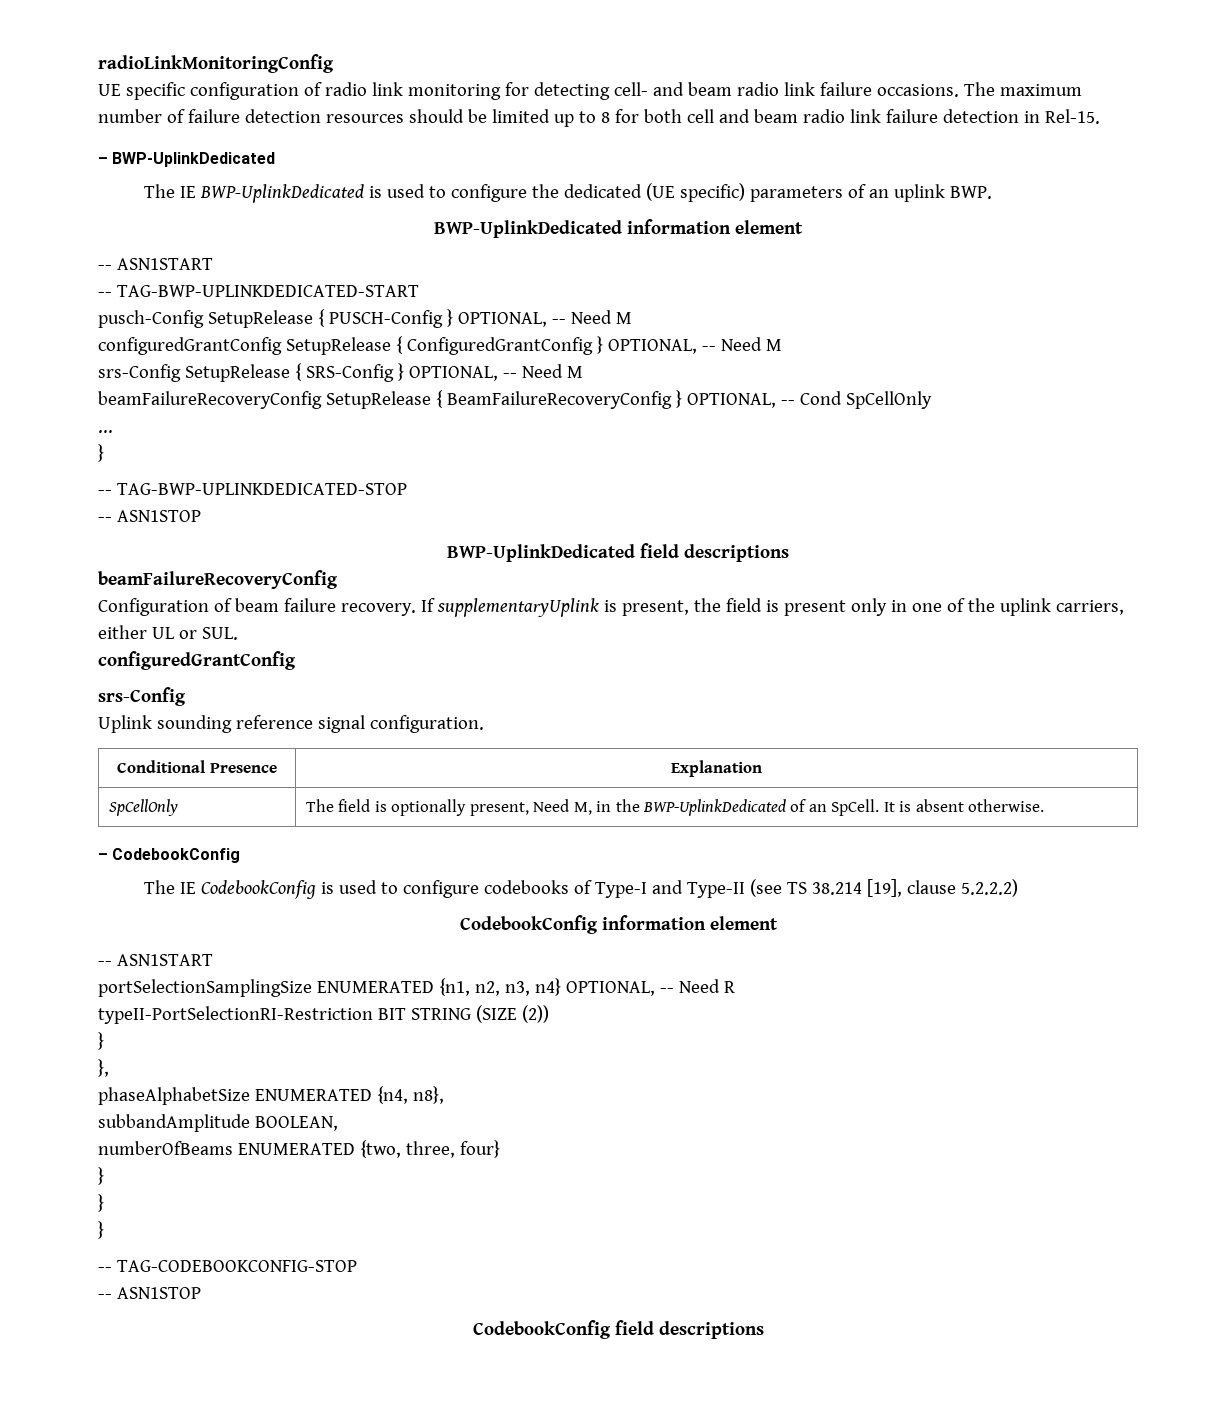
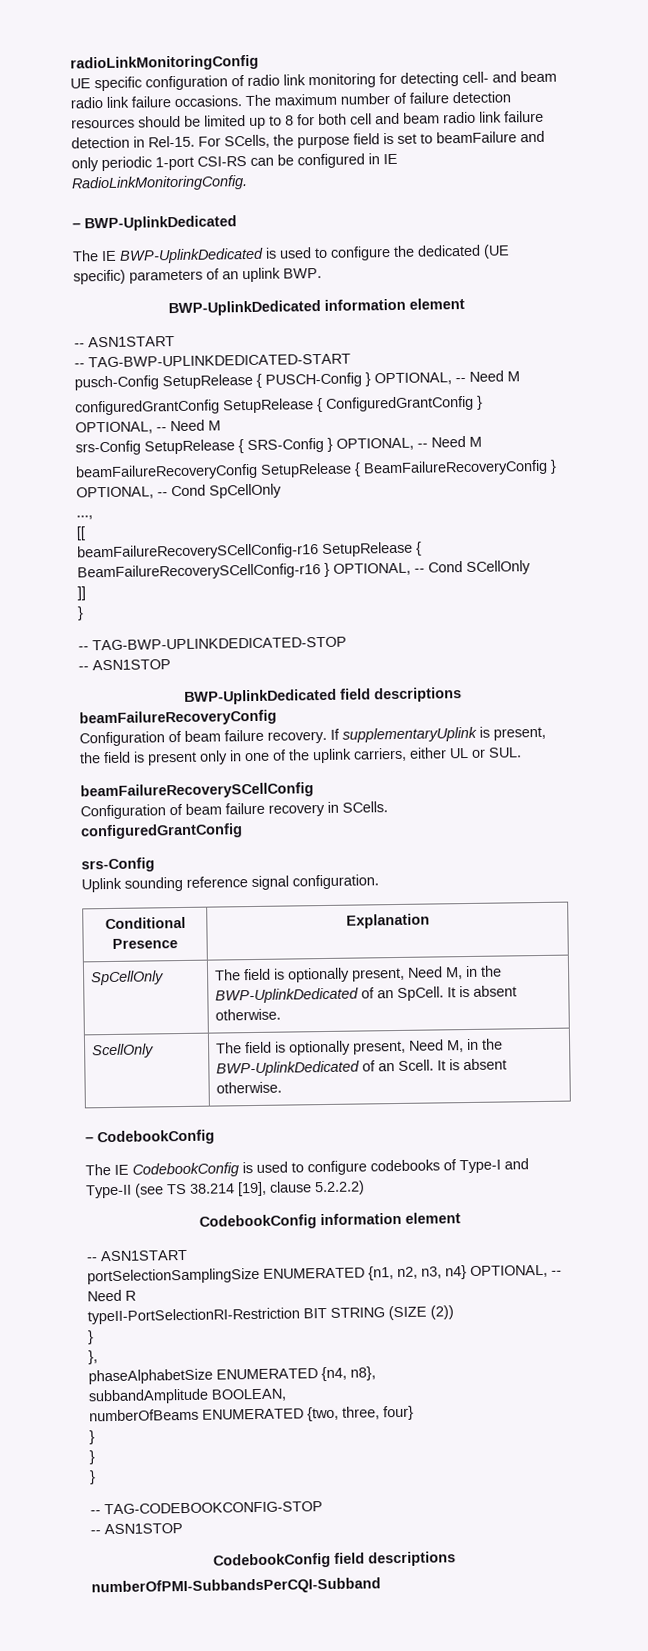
+ For SCells, the purpose field is set to beamFailure and only periodic 1-port CSI-RS can be configured in IE RadioLinkMonitoringConfig.
- ...
+ ...,
+ [[
+ beamFailureRecoverySCellConfig-r16 SetupRelease { BeamFailureRecoverySCellConfig-r16 } OPTIONAL, -- Cond SCellOnly
+ ]]
+ beamFailureRecoverySCellConfig
+ Configuration of beam failure recovery in SCells.
+ ScellOnly | The field is optionally present, Need M, in the BWP-UplinkDedicated of an Scell. It is absent otherwise.
+ numberOfPMI-SubbandsPerCQI-Subband

